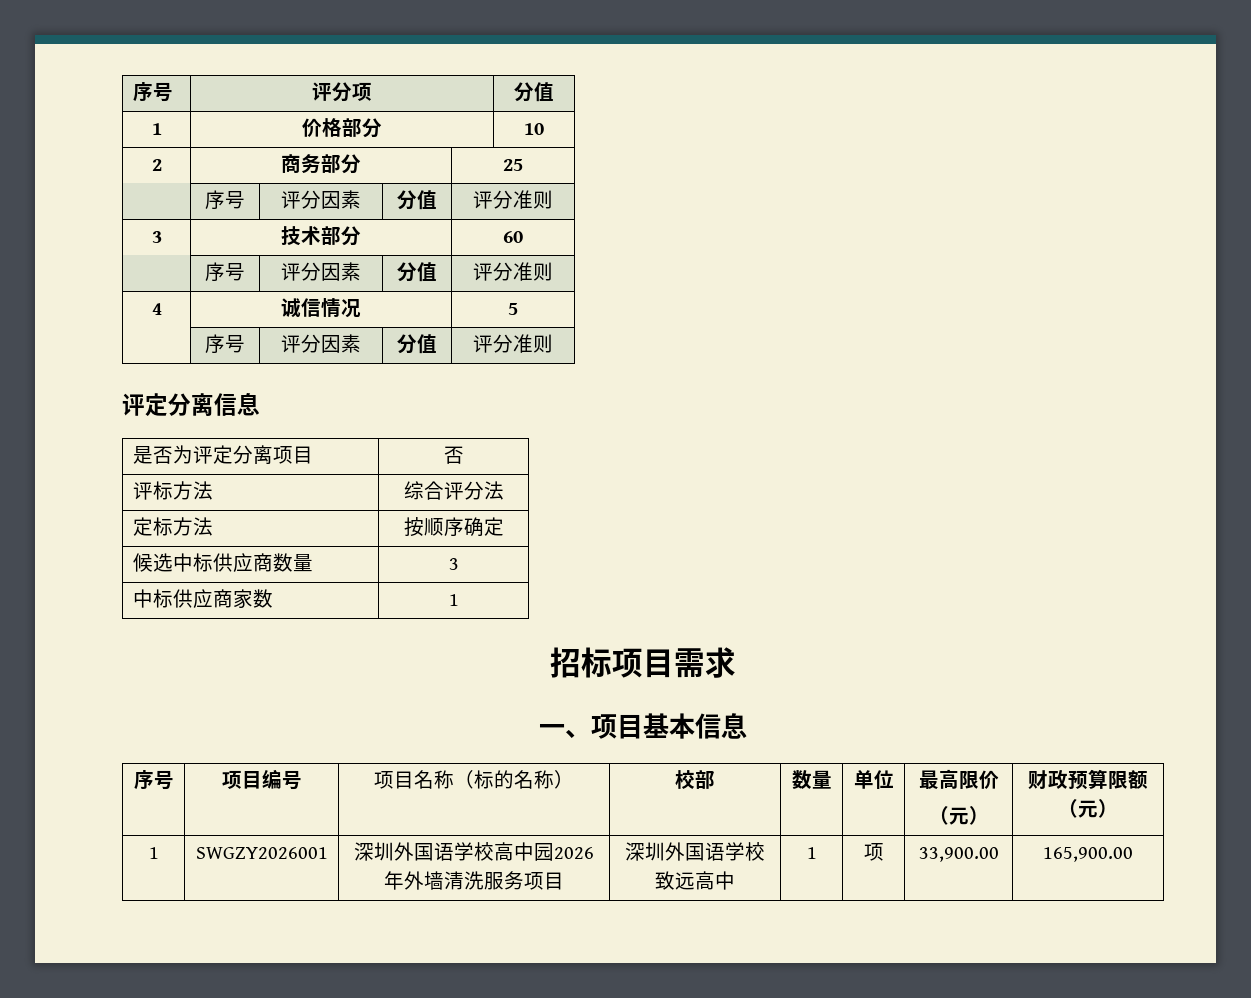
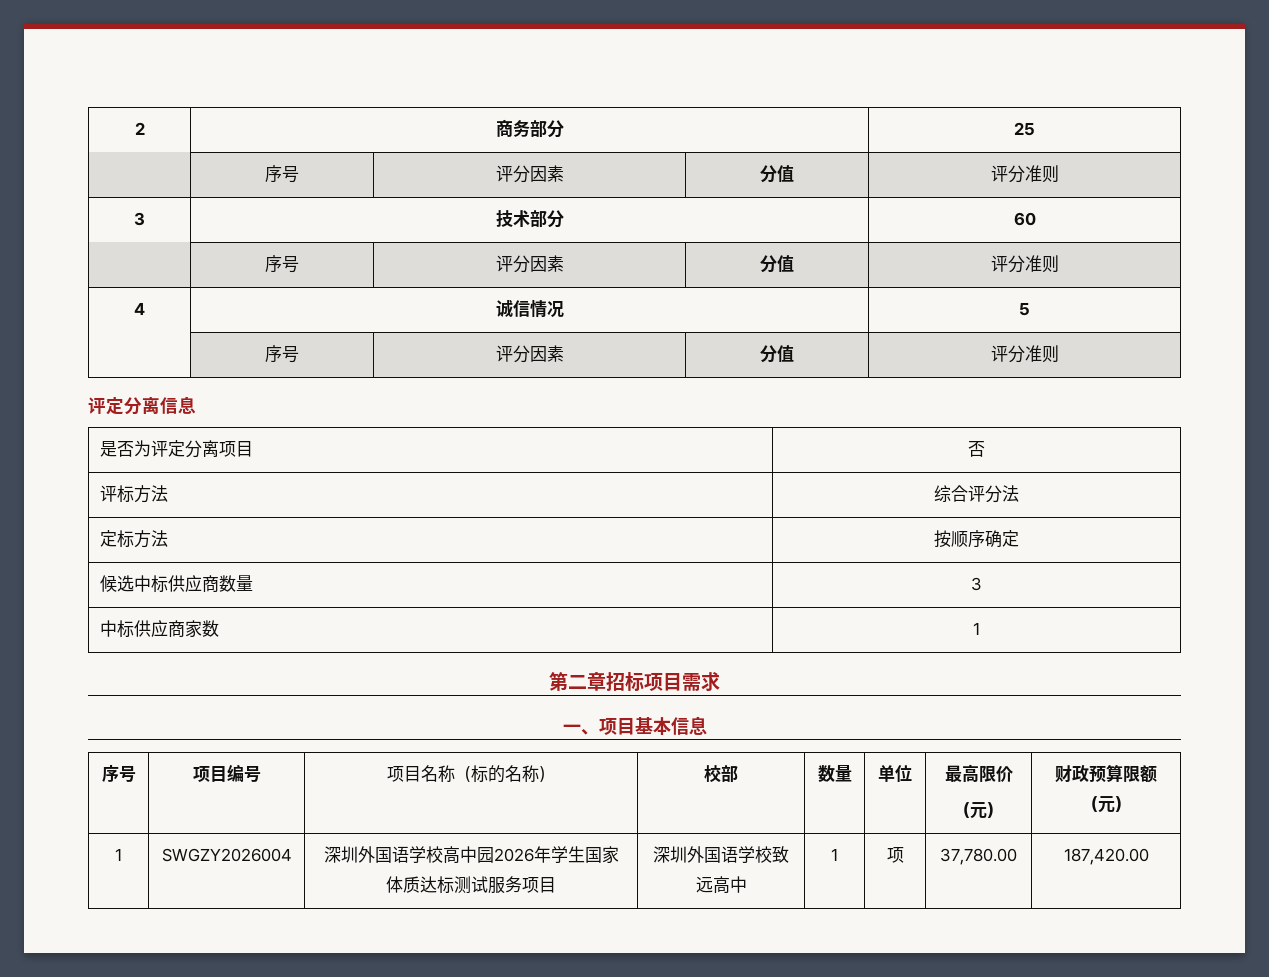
- 序号 | 评分项 | 分值
- 1 | 价格部分 | 10
- 招标项目需求
+ 第二章招标项目需求
- 1 | SWGZY2026001 | 深圳外国语学校高中园2026年外墙清洗服务项目 | 深圳外国语学校致远高中 | 1 | 项 | 33,900.00 | 165,900.00
+ 1 | SWGZY2026004 | 深圳外国语学校高中园2026年学生国家体质达标测试服务项目 | 深圳外国语学校致远高中 | 1 | 项 | 37,780.00 | 187,420.00

